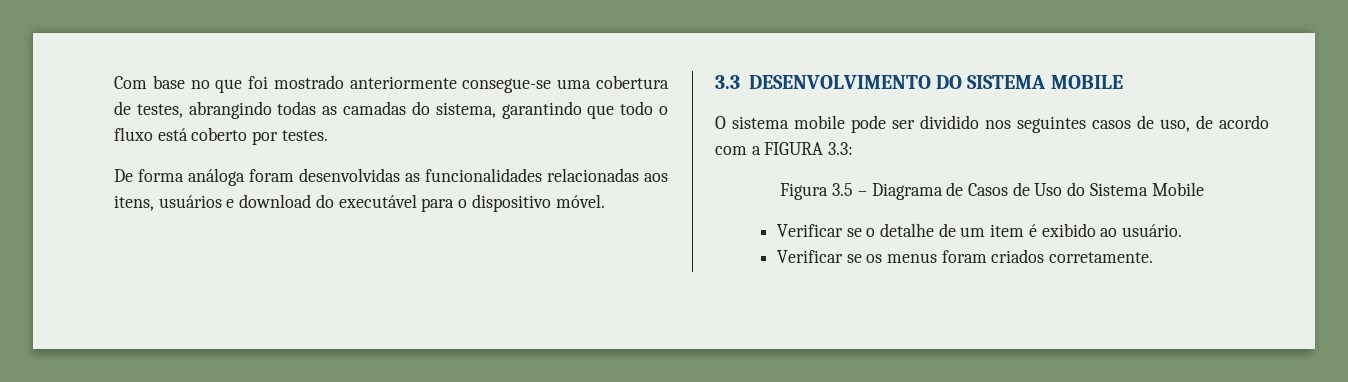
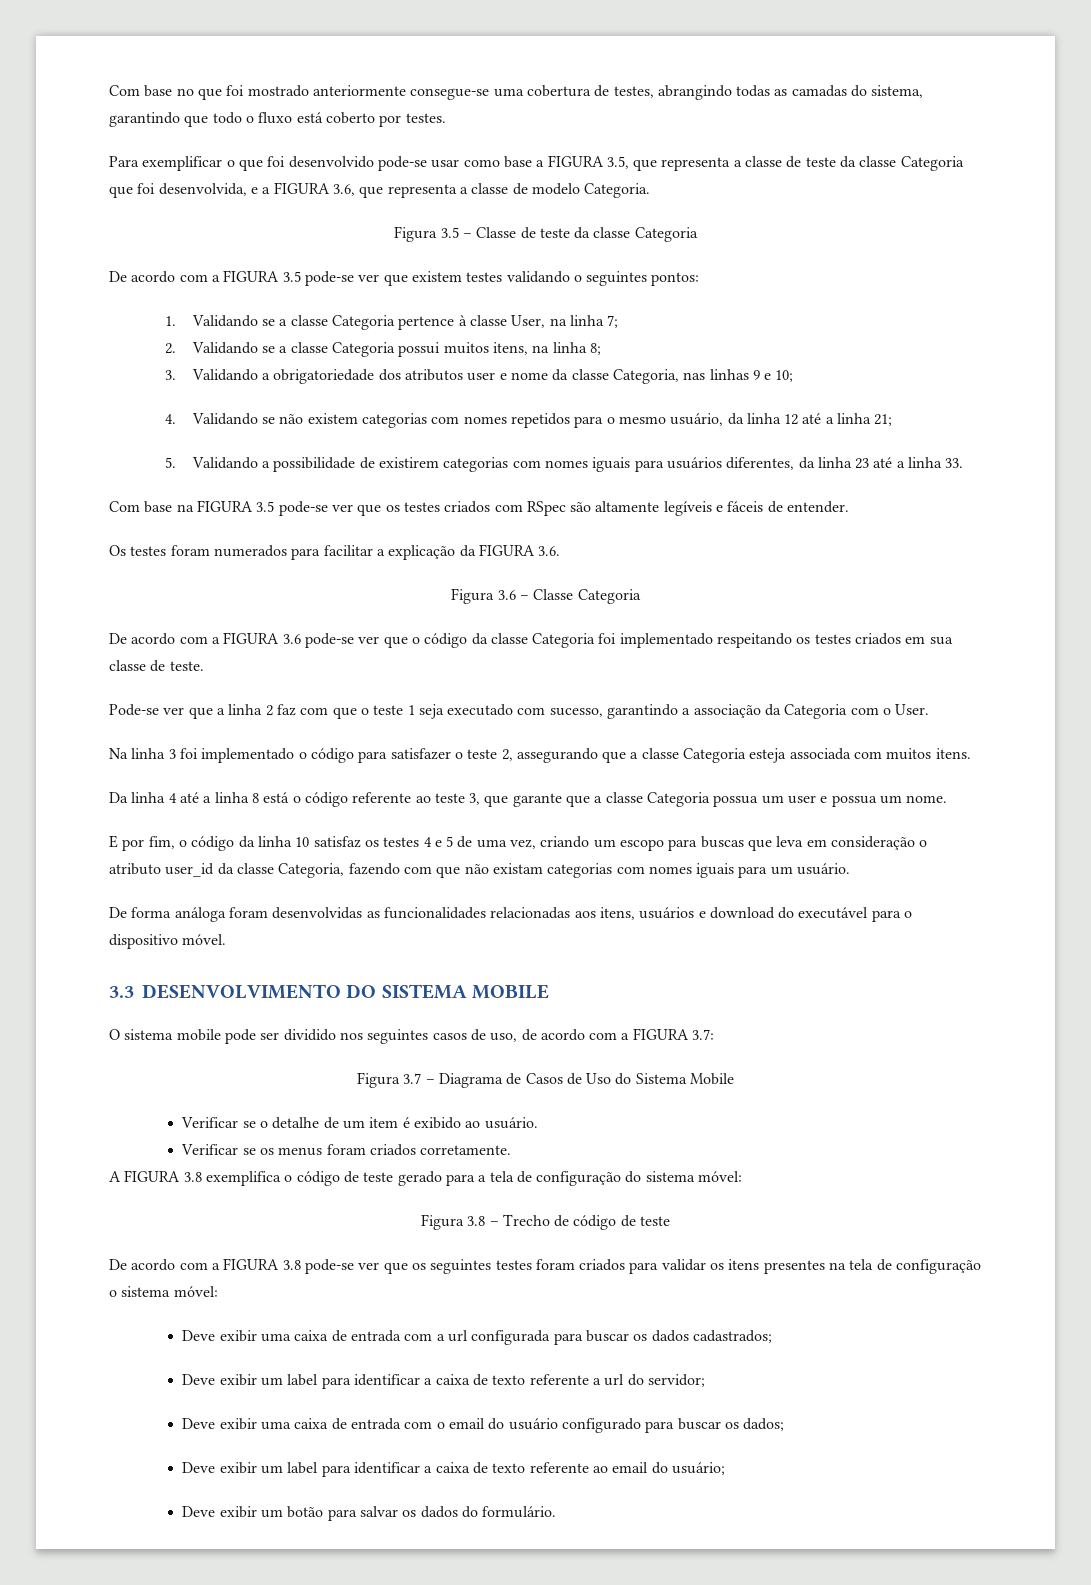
+ Para exemplificar o que foi desenvolvido pode-se usar como base a FIGURA 3.5, que representa a classe de teste da classe Categoria que foi desenvolvida, e a FIGURA 3.6, que representa a classe de modelo Categoria.
+ Figura 3.5 – Classe de teste da classe Categoria
+ De acordo com a FIGURA 3.5 pode-se ver que existem testes validando o seguintes pontos:
+ 1. Validando se a classe Categoria pertence à classe User, na linha 7;
+ 2. Validando se a classe Categoria possui muitos itens, na linha 8;
+ 3. Validando a obrigatoriedade dos atributos user e nome da classe Categoria, nas linhas 9 e 10;
+ 4. Validando se não existem categorias com nomes repetidos para o mesmo usuário, da linha 12 até a linha 21;
+ 5. Validando a possibilidade de existirem categorias com nomes iguais para usuários diferentes, da linha 23 até a linha 33.
+ Com base na FIGURA 3.5 pode-se ver que os testes criados com RSpec são altamente legíveis e fáceis de entender.
+ Os testes foram numerados para facilitar a explicação da FIGURA 3.6.
+ Figura 3.6 – Classe Categoria
+ De acordo com a FIGURA 3.6 pode-se ver que o código da classe Categoria foi implementado respeitando os testes criados em sua classe de teste.
+ Pode-se ver que a linha 2 faz com que o teste 1 seja executado com sucesso, garantindo a associação da Categoria com o User.
+ Na linha 3 foi implementado o código para satisfazer o teste 2, assegurando que a classe Categoria esteja associada com muitos itens.
+ Da linha 4 até a linha 8 está o código referente ao teste 3, que garante que a classe Categoria possua um user e possua um nome.
+ E por fim, o código da linha 10 satisfaz os testes 4 e 5 de uma vez, criando um escopo para buscas que leva em consideração o atributo user_id da classe Categoria, fazendo com que não existam categorias com nomes iguais para um usuário.
- O sistema mobile pode ser dividido nos seguintes casos de uso, de acordo com a FIGURA 3.3:
- Figura 3.5 – Diagrama de Casos de Uso do Sistema Mobile
+ O sistema mobile pode ser dividido nos seguintes casos de uso, de acordo com a FIGURA 3.7:
+ Figura 3.7 – Diagrama de Casos de Uso do Sistema Mobile
+ A FIGURA 3.8 exemplifica o código de teste gerado para a tela de configuração do sistema móvel:
+ Figura 3.8 – Trecho de código de teste
+ De acordo com a FIGURA 3.8 pode-se ver que os seguintes testes foram criados para validar os itens presentes na tela de configuração o sistema móvel:
+ Deve exibir uma caixa de entrada com a url configurada para buscar os dados cadastrados;
+ Deve exibir um label para identificar a caixa de texto referente a url do servidor;
+ Deve exibir uma caixa de entrada com o email do usuário configurado para buscar os dados;
+ Deve exibir um label para identificar a caixa de texto referente ao email do usuário;
+ Deve exibir um botão para salvar os dados do formulário.

